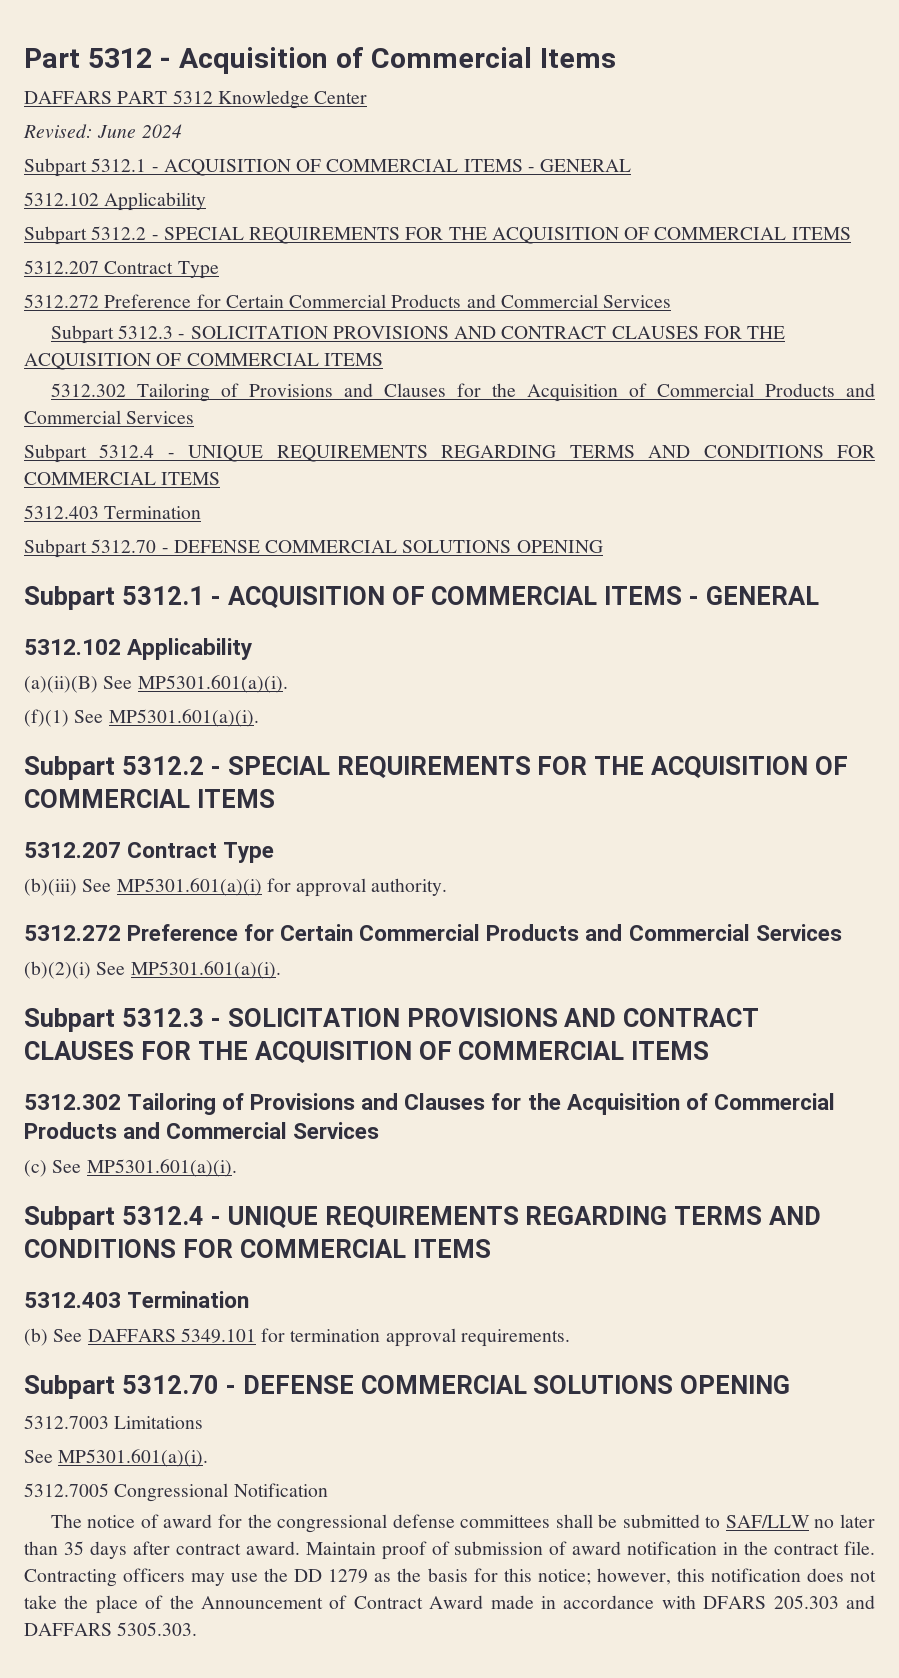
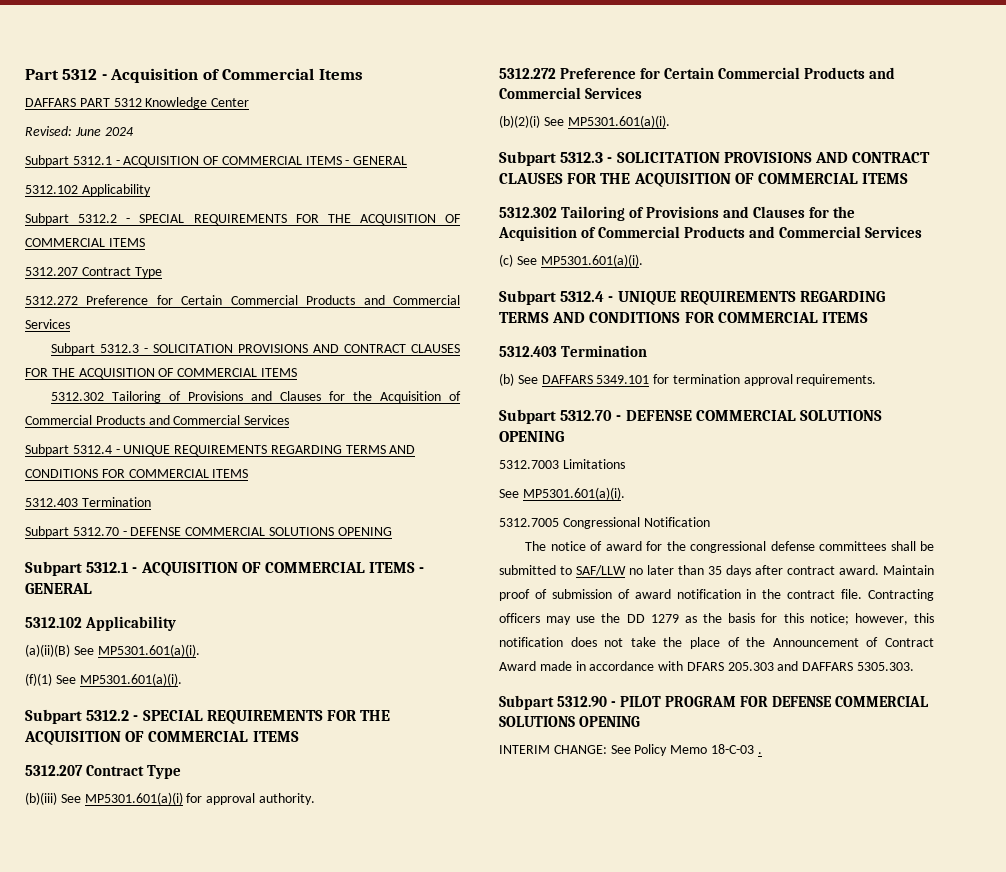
+ Subpart 5312.90 - PILOT PROGRAM FOR DEFENSE COMMERCIAL SOLUTIONS OPENING
+ INTERIM CHANGE: See Policy Memo 18-C-03 .

